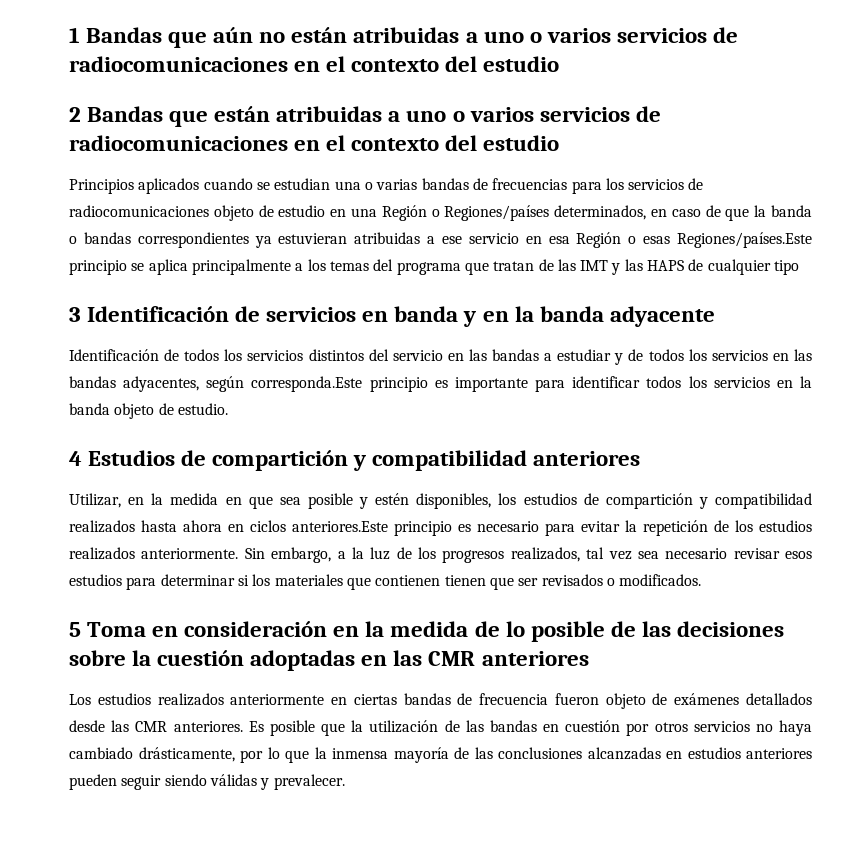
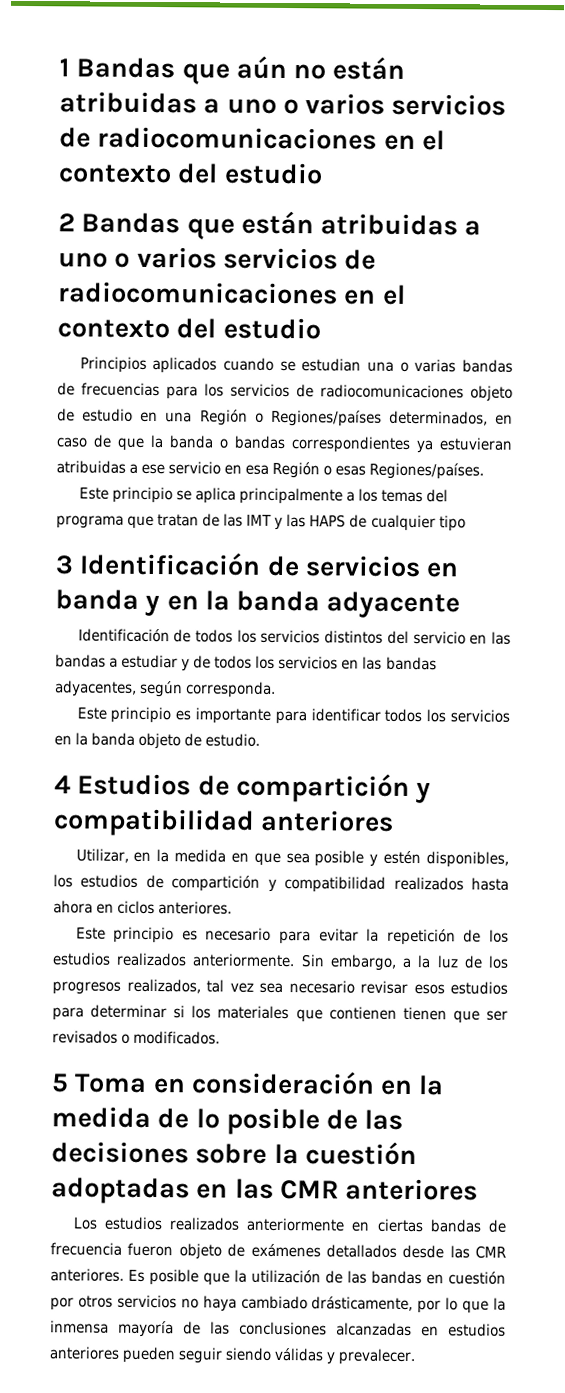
- Principios aplicados cuando se estudian una o varias bandas de frecuencias para los servicios de radiocomunicaciones objeto de estudio en una Región o Regiones/países determinados, en caso de que la banda o bandas correspondientes ya estuvieran atribuidas a ese servicio en esa Región o esas Regiones/países.Este principio se aplica principalmente a los temas del programa que tratan de las IMT y las HAPS de cualquier tipo
+ Principios aplicados cuando se estudian una o varias bandas de frecuencias para los servicios de radiocomunicaciones objeto de estudio en una Región o Regiones/países determinados, en caso de que la banda o bandas correspondientes ya estuvieran atribuidas a ese servicio en esa Región o esas Regiones/países.
+ Este principio se aplica principalmente a los temas del programa que tratan de las IMT y las HAPS de cualquier tipo
- Identificación de todos los servicios distintos del servicio en las bandas a estudiar y de todos los servicios en las bandas adyacentes, según corresponda.Este principio es importante para identificar todos los servicios en la banda objeto de estudio.
+ Identificación de todos los servicios distintos del servicio en las bandas a estudiar y de todos los servicios en las bandas adyacentes, según corresponda.
+ Este principio es importante para identificar todos los servicios en la banda objeto de estudio.
- Utilizar, en la medida en que sea posible y estén disponibles, los estudios de compartición y compatibilidad realizados hasta ahora en ciclos anteriores.Este principio es necesario para evitar la repetición de los estudios realizados anteriormente.
+ Utilizar, en la medida en que sea posible y estén disponibles, los estudios de compartición y compatibilidad realizados hasta ahora en ciclos anteriores.
+ Este principio es necesario para evitar la repetición de los estudios realizados anteriormente.

